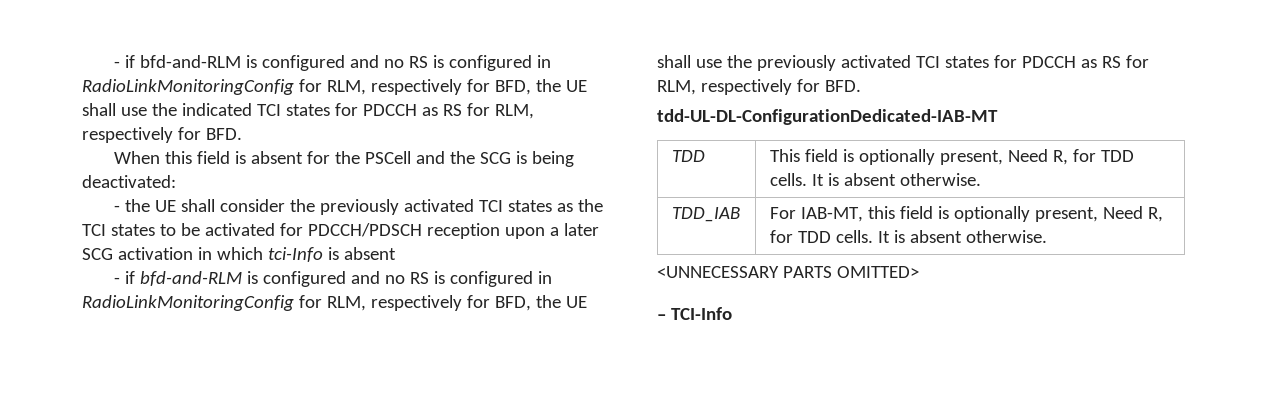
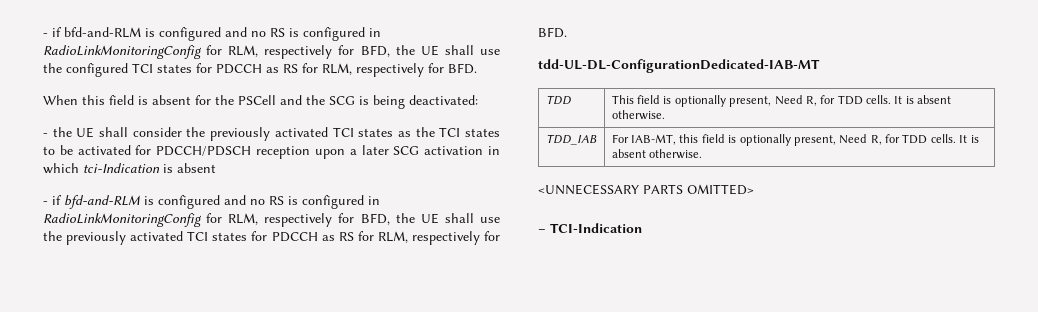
- - if bfd-and-RLM is configured and no RS is configured in RadioLinkMonitoringConfig for RLM, respectively for BFD, the UE shall use the indicated TCI states for PDCCH as RS for RLM, respectively for BFD.
+ - if bfd-and-RLM is configured and no RS is configured in RadioLinkMonitoringConfig for RLM, respectively for BFD, the UE shall use the configured TCI states for PDCCH as RS for RLM, respectively for BFD.
- - the UE shall consider the previously activated TCI states as the TCI states to be activated for PDCCH/PDSCH reception upon a later SCG activation in which tci-Info is absent
+ - the UE shall consider the previously activated TCI states as the TCI states to be activated for PDCCH/PDSCH reception upon a later SCG activation in which tci-Indication is absent
- – TCI-Info
+ – TCI-Indication

